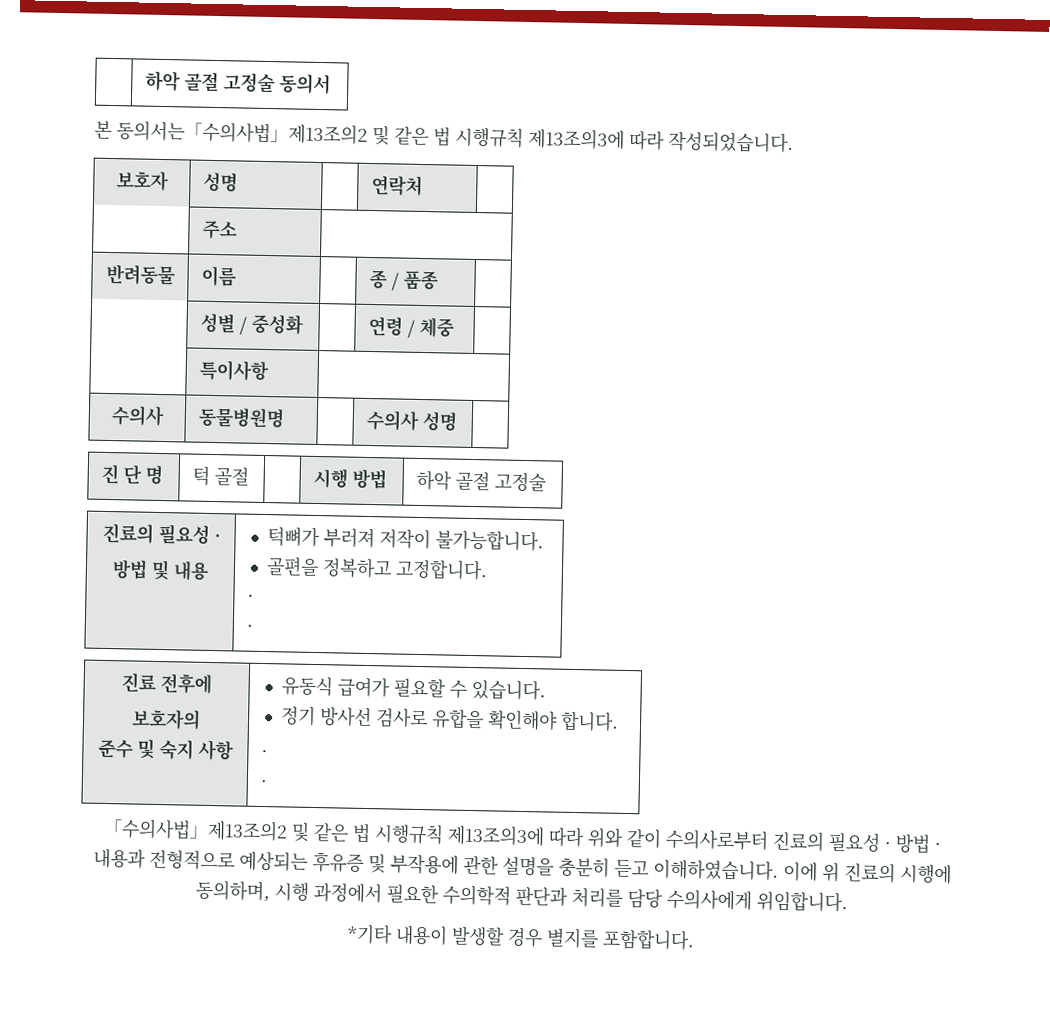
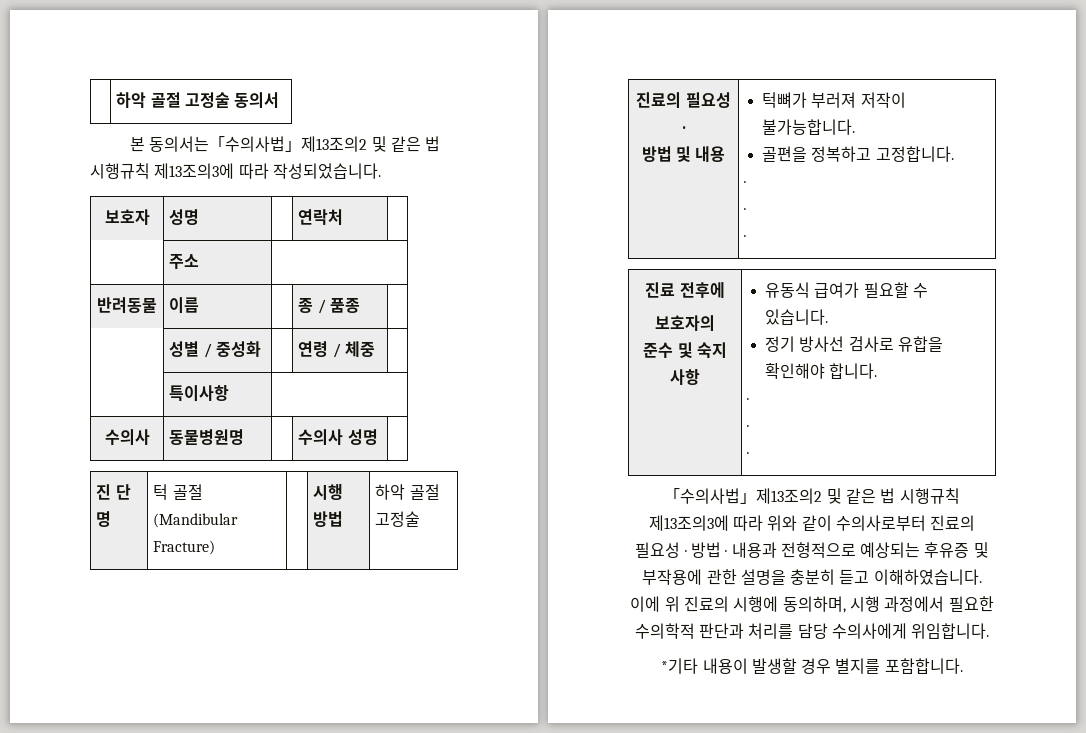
- 진 단 명 | 턱 골절 | | 시행 방법 | 하악 골절 고정술
+ 진 단 명 | 턱 골절 (Mandibular Fracture) | | 시행 방법 | 하악 골절 고정술
  진료의 필요성 ·
  방법 및 내용 | 턱뼈가 부러져 저작이 불가능합니다.
  골편을 정복하고 고정합니다.
+ ·
  진료 전후에
  보호자의
  준수 및 숙지 사항 | 유동식 급여가 필요할 수 있습니다.
  정기 방사선 검사로 유합을 확인해야 합니다.
+ ·

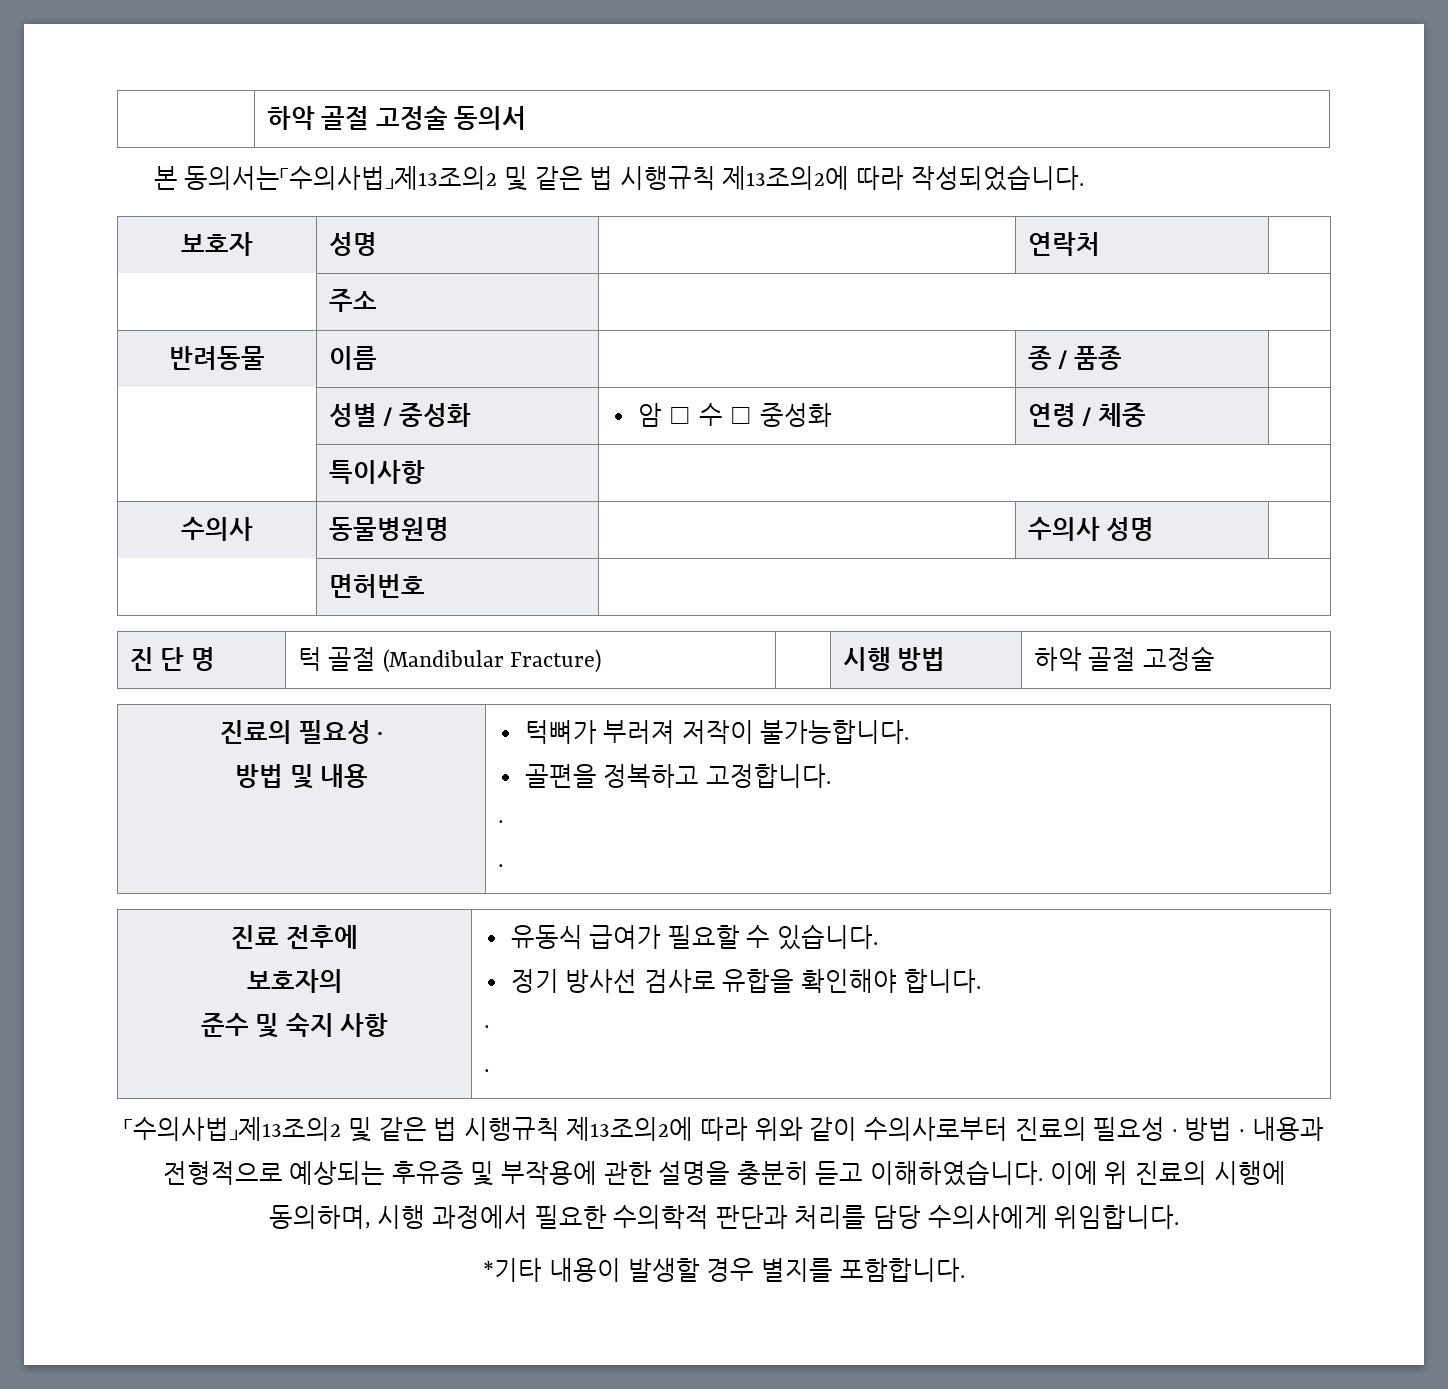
- 본 동의서는「수의사법」제13조의2 및 같은 법 시행규칙 제13조의3에 따라 작성되었습니다.
+ 본 동의서는「수의사법」제13조의2 및 같은 법 시행규칙 제13조의2에 따라 작성되었습니다.
- | 성별 / 중성화 | | 연령 / 체중 |
+ | 성별 / 중성화 | 암 □ 수 □ 중성화 | 연령 / 체중 |
+ | 면허번호 |
  진 단 명 | 턱 골절 (Mandibular Fracture) | | 시행 방법 | 하악 골절 고정술
  진료의 필요성 ·
  방법 및 내용 | 턱뼈가 부러져 저작이 불가능합니다.
  골편을 정복하고 고정합니다.
- ·
  진료 전후에
  보호자의
  준수 및 숙지 사항 | 유동식 급여가 필요할 수 있습니다.
  정기 방사선 검사로 유합을 확인해야 합니다.
  ·
  ·
- ·
- 「수의사법」제13조의2 및 같은 법 시행규칙 제13조의3에 따라 위와 같이 수의사로부터 진료의 필요성 · 방법 · 내용과 전형적으로 예상되는 후유증 및 부작용에 관한 설명을 충분히 듣고 이해하였습니다.
+ 「수의사법」제13조의2 및 같은 법 시행규칙 제13조의2에 따라 위와 같이 수의사로부터 진료의 필요성 · 방법 · 내용과 전형적으로 예상되는 후유증 및 부작용에 관한 설명을 충분히 듣고 이해하였습니다.

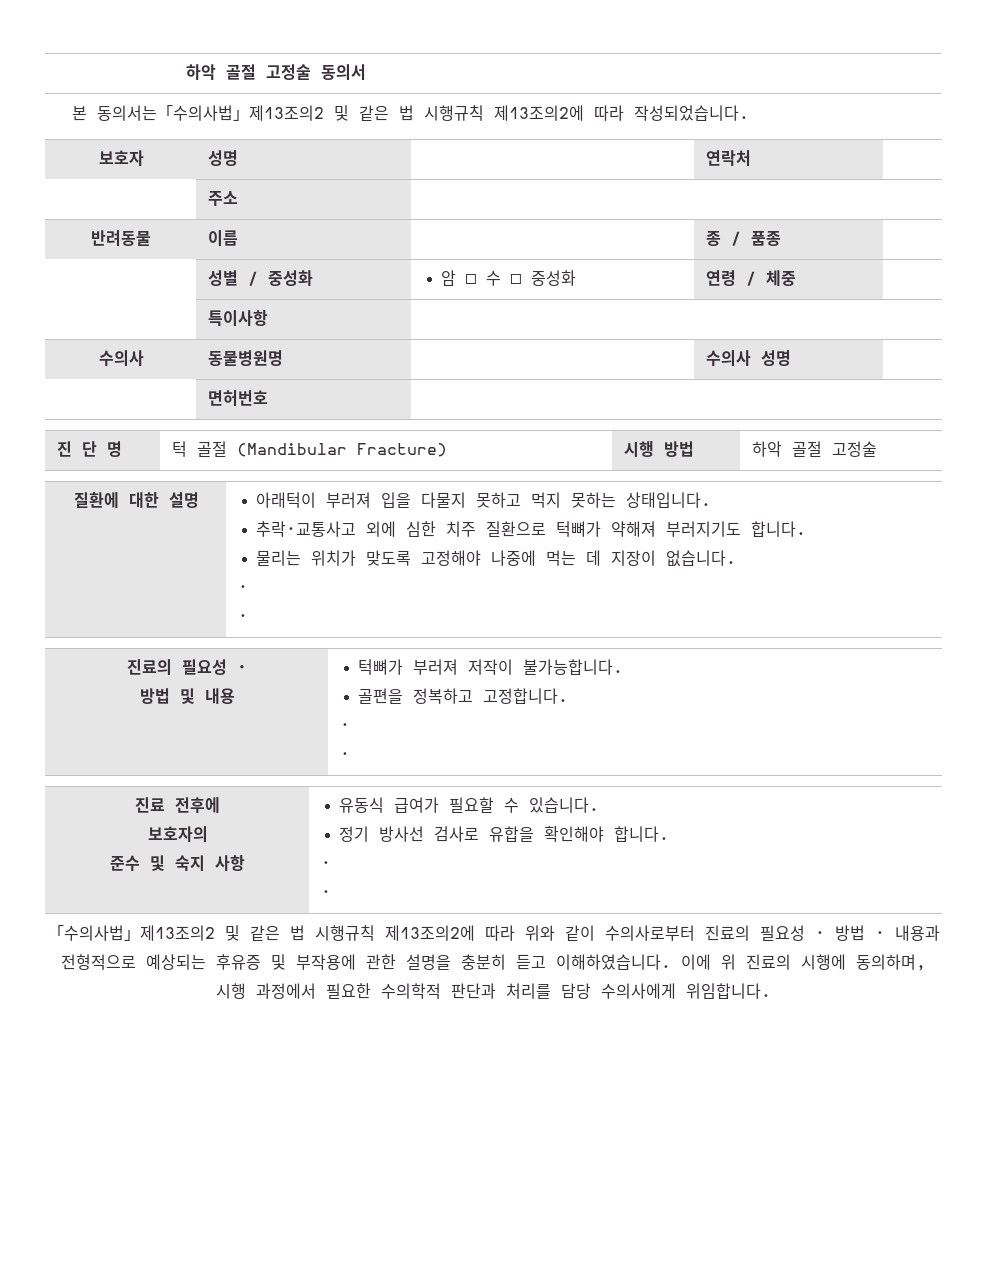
+ 질환에 대한 설명 | 아래턱이 부러져 입을 다물지 못하고 먹지 못하는 상태입니다.
+ 추락·교통사고 외에 심한 치주 질환으로 턱뼈가 약해져 부러지기도 합니다.
+ 물리는 위치가 맞도록 고정해야 나중에 먹는 데 지장이 없습니다.
+ ·
+ ·
- *기타 내용이 발생할 경우 별지를 포함합니다.

